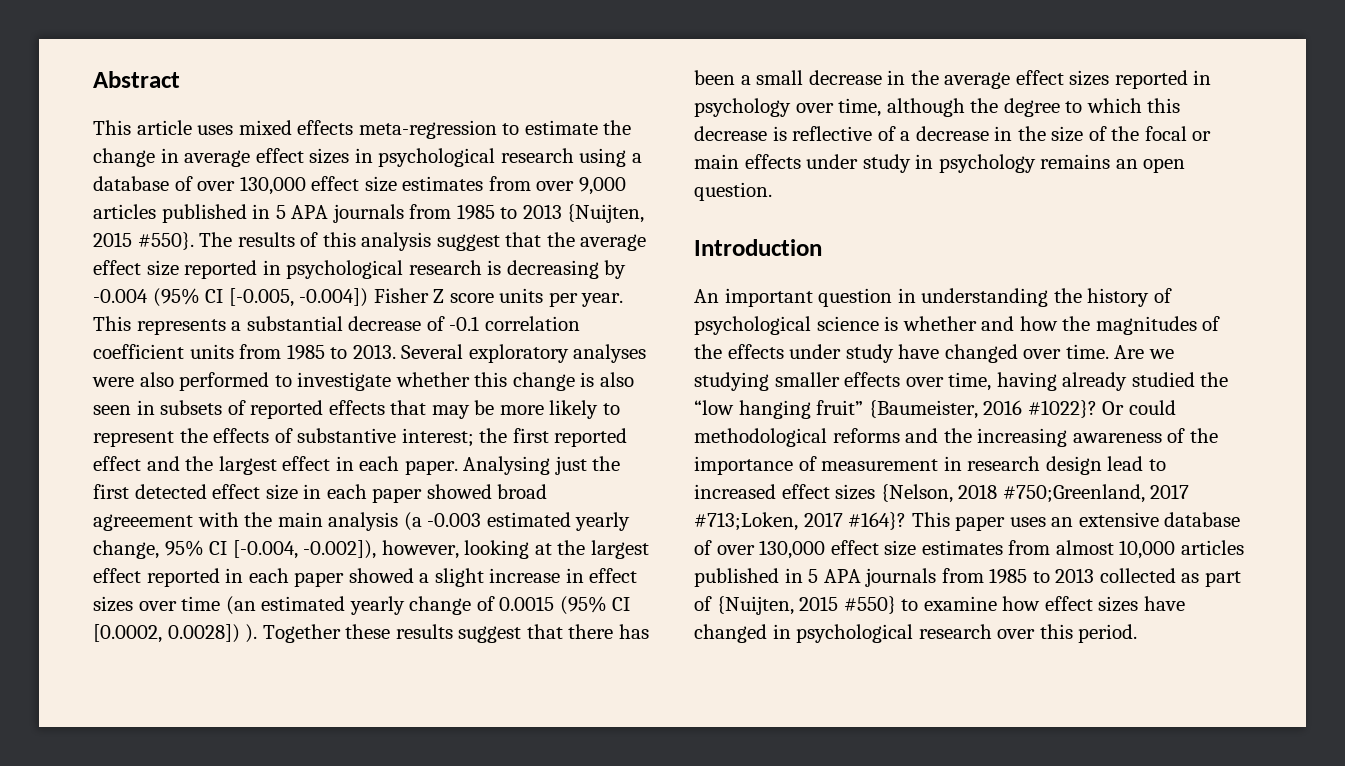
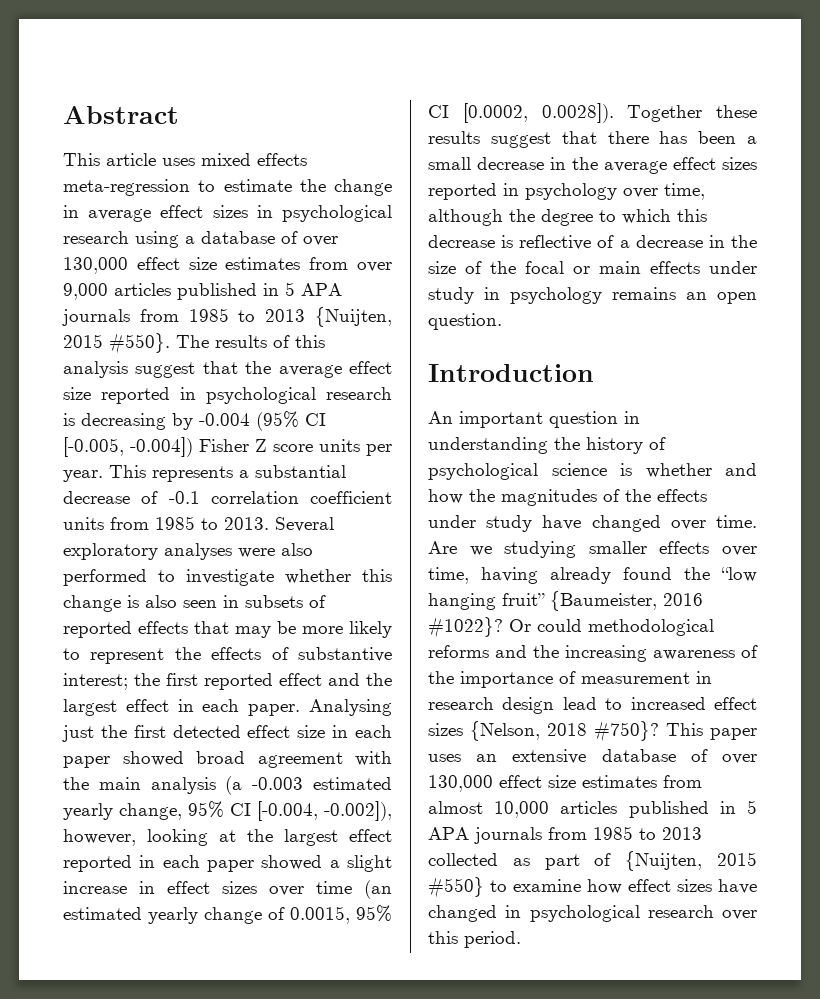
- Analysing just the first detected effect size in each paper showed broad agreeement with the main analysis (a -0.003 estimated yearly change, 95% CI [-0.004, -0.002]), however, looking at the largest effect reported in each paper showed a slight increase in effect sizes over time (an estimated yearly change of 0.0015 (95% CI [0.0002, 0.0028]) ). Together these results suggest that there has been a small decrease in the average effect sizes reported in psychology over time, although the degree to which this decrease is reflective of a decrease in the size of the focal or main effects under study in psychology remains an open question.
+ Analysing just the first detected effect size in each paper showed broad agreement with the main analysis (a -0.003 estimated yearly change, 95% CI [-0.004, -0.002]), however, looking at the largest effect reported in each paper showed a slight increase in effect sizes over time (an estimated yearly change of 0.0015, 95% CI [0.0002, 0.0028]). Together these results suggest that there has been a small decrease in the average effect sizes reported in psychology over time, although the degree to which this decrease is reflective of a decrease in the size of the focal or main effects under study in psychology remains an open question.
- Are we studying smaller effects over time, having already studied the “low hanging fruit” {Baumeister, 2016 #1022}?
+ Are we studying smaller effects over time, having already found the “low hanging fruit” {Baumeister, 2016 #1022}?
- Or could methodological reforms and the increasing awareness of the importance of measurement in research design lead to increased effect sizes {Nelson, 2018 #750;Greenland, 2017 #713;Loken, 2017 #164}?
+ Or could methodological reforms and the increasing awareness of the importance of measurement in research design lead to increased effect sizes {Nelson, 2018 #750}?

